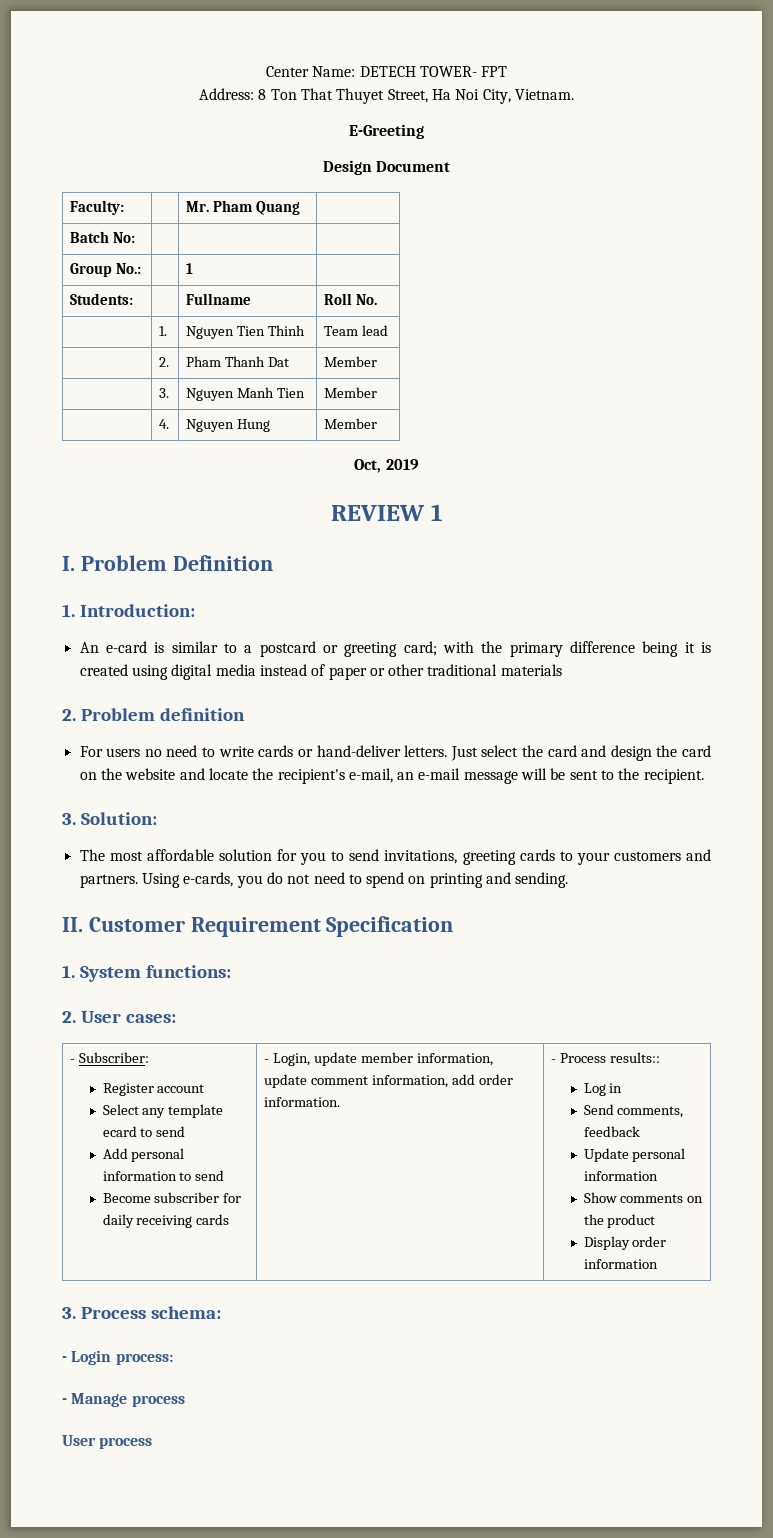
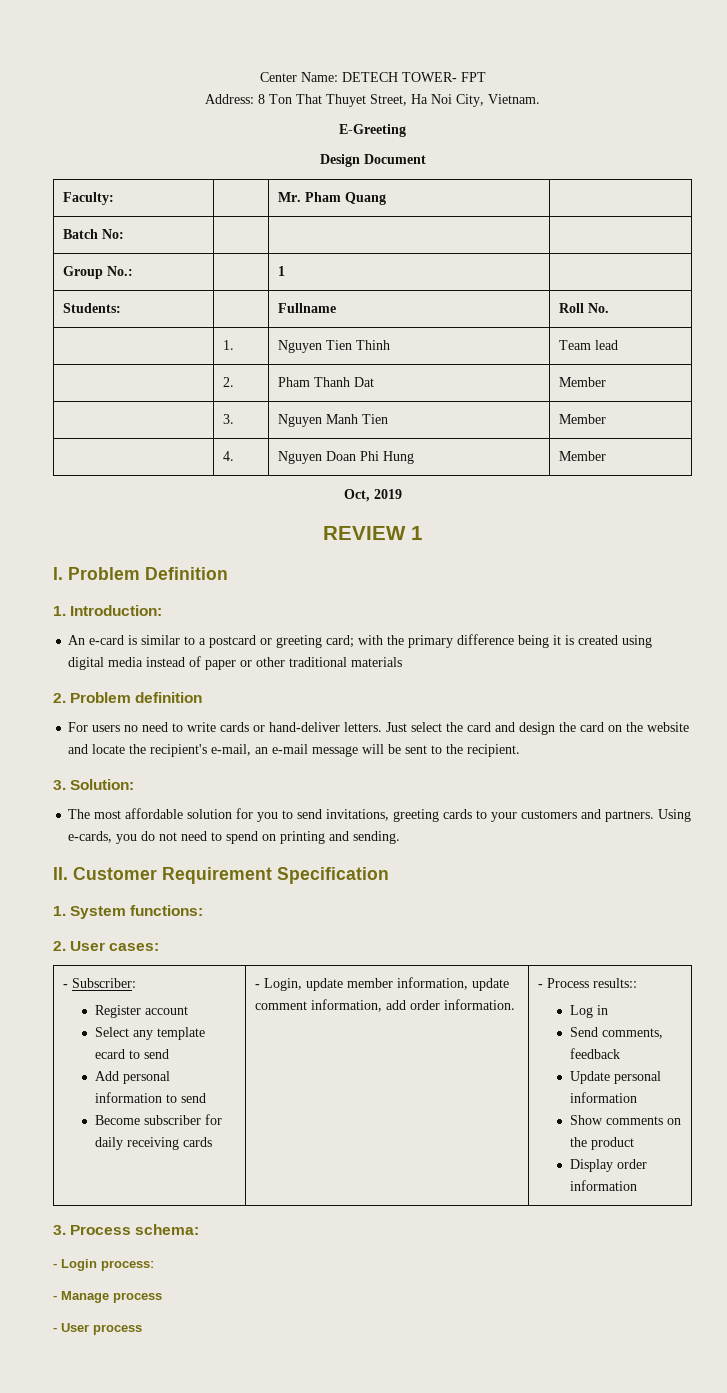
- | 4. | Nguyen Hung | Member
+ | 4. | Nguyen Doan Phi Hung | Member
- User process
+ - User process

